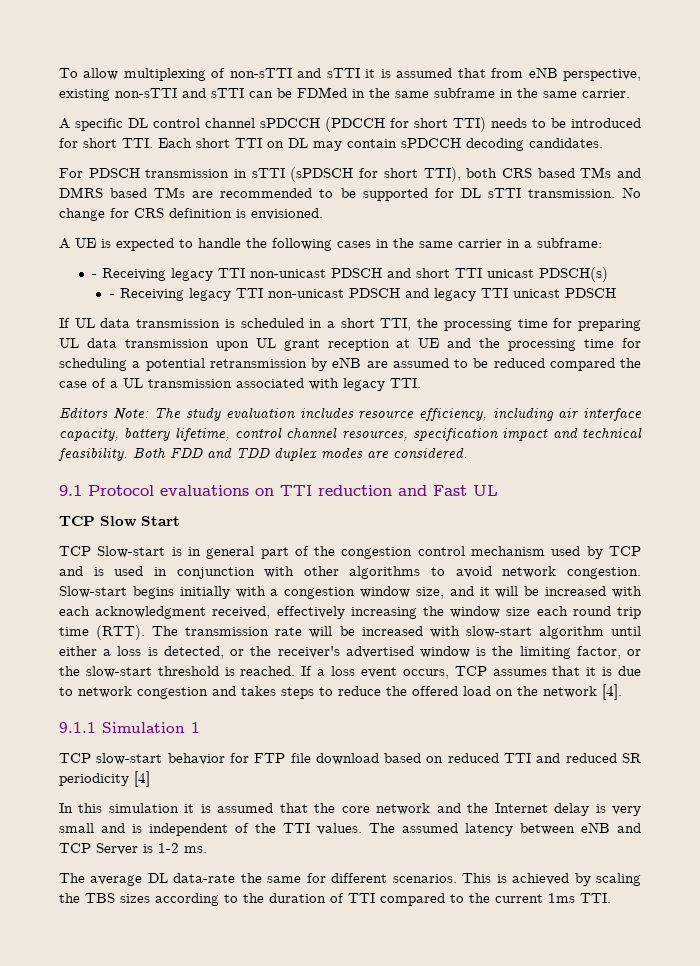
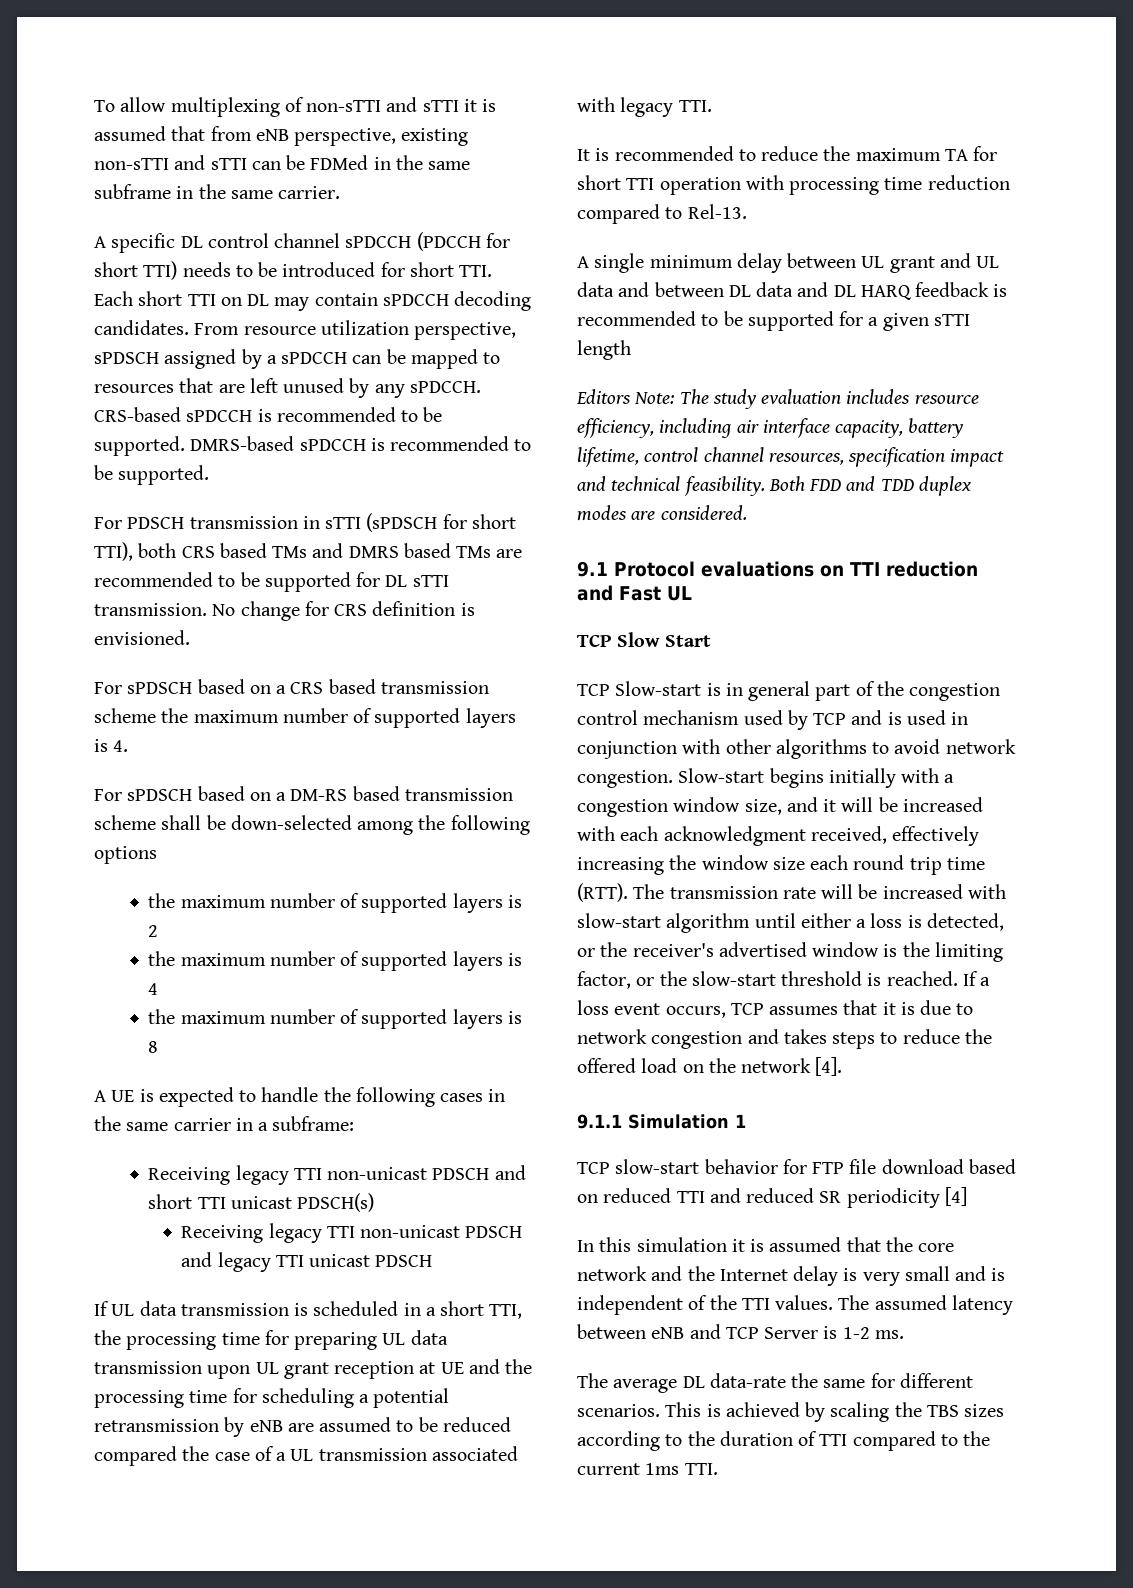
+ From resource utilization perspective, sPDSCH assigned by a sPDCCH can be mapped to resources that are left unused by any sPDCCH. CRS-based sPDCCH is recommended to be supported. DMRS-based sPDCCH is recommended to be supported.
+ For sPDSCH based on a CRS based transmission scheme the maximum number of supported layers is 4.
+ For sPDSCH based on a DM-RS based transmission scheme shall be down-selected among the following options
+ the maximum number of supported layers is 2
+ the maximum number of supported layers is 4
+ the maximum number of supported layers is 8
- - Receiving legacy TTI non-unicast PDSCH and short TTI unicast PDSCH(s)
+ Receiving legacy TTI non-unicast PDSCH and short TTI unicast PDSCH(s)
- - Receiving legacy TTI non-unicast PDSCH and legacy TTI unicast PDSCH
+ Receiving legacy TTI non-unicast PDSCH and legacy TTI unicast PDSCH
+ It is recommended to reduce the maximum TA for short TTI operation with processing time reduction compared to Rel-13.
+ A single minimum delay between UL grant and UL data and between DL data and DL HARQ feedback is recommended to be supported for a given sTTI length

